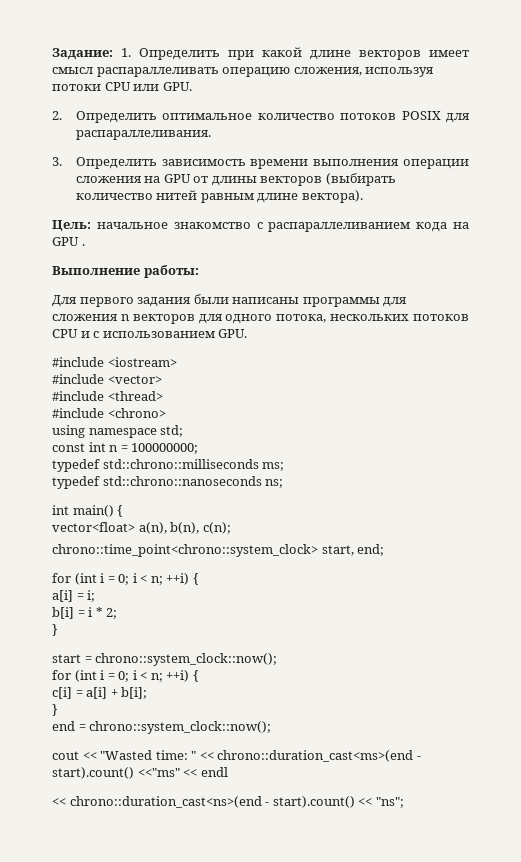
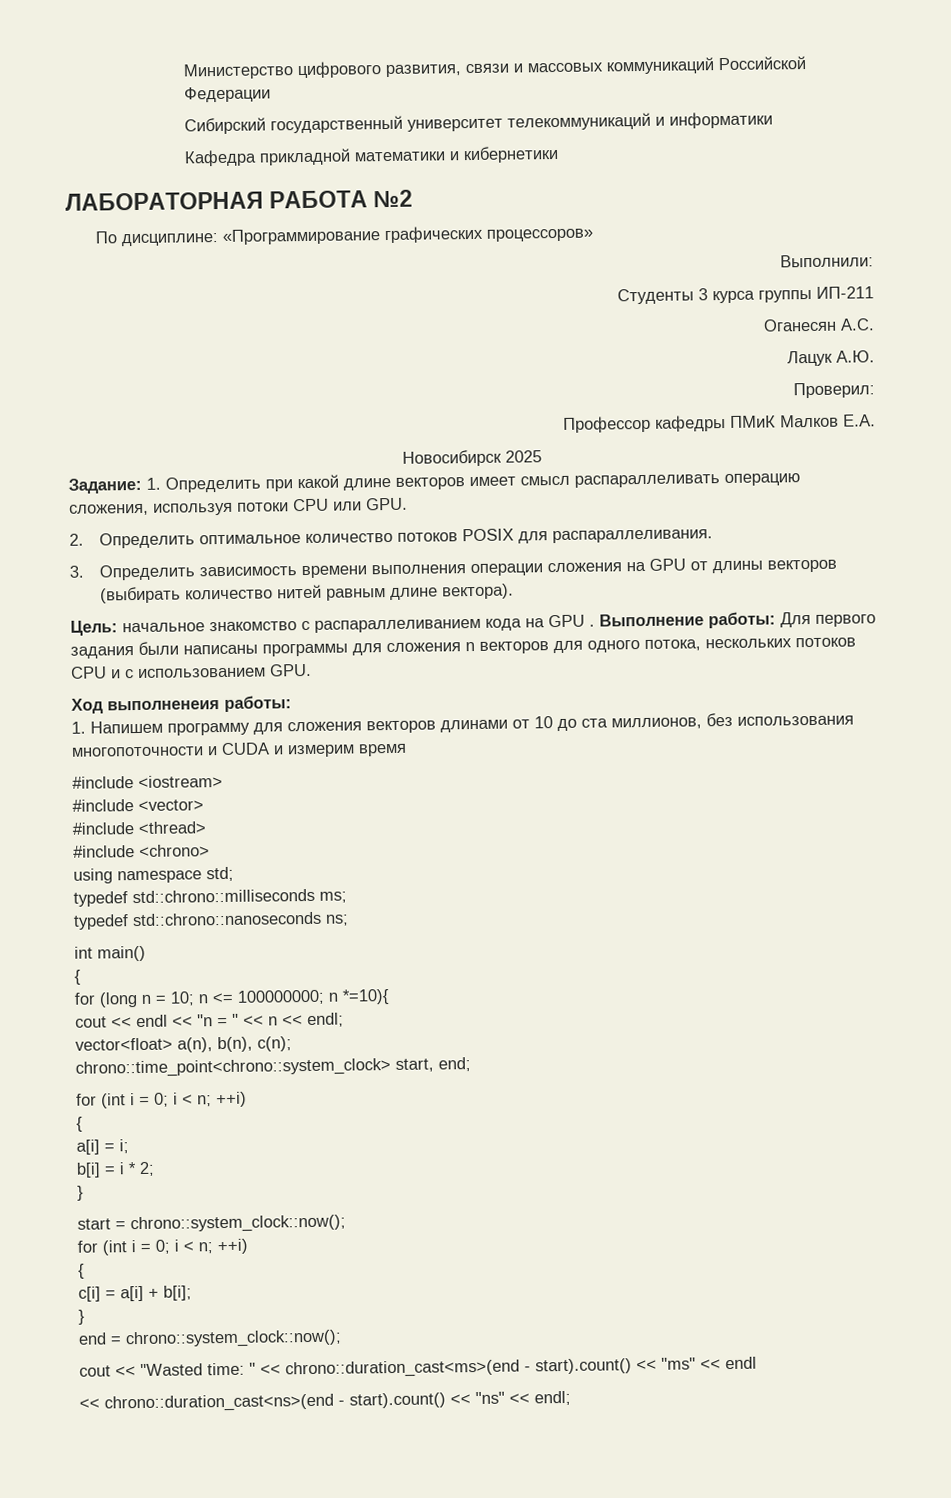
+ Министерство цифрового развития, связи и массовых коммуникаций Российской Федерации
+ Сибирский государственный университет телекоммуникаций и информатики
+ Кафедра прикладной математики и кибернетики
+ ЛАБОРАТОРНАЯ РАБОТА №2
+ По дисциплине: «Программирование графических процессоров»
+ Выполнили:
+ Студенты 3 курса группы ИП-211
+ Оганесян А.С.
+ Лацук А.Ю.
+ Проверил:
+ Профессор кафедры ПМиК Малков Е.А.
+ Новосибирск 2025
- Цель: начальное знакомство с распараллеливанием кода на GPU .
- Выполнение работы:
- Для первого задания были написаны программы для сложения n векторов для одного потока, нескольких потоков CPU и с использованием GPU.
+ Цель: начальное знакомство с распараллеливанием кода на GPU . Выполнение работы: Для первого задания были написаны программы для сложения n векторов для одного потока, нескольких потоков CPU и с использованием GPU.
+ Ход выполненеия работы:
+ 1. Напишем программу для сложения векторов длинами от 10 до ста миллионов, без использования многопоточности и CUDA и измерим время
- const int n = 100000000;
- int main() {
+ int main()
+ {
+ for (long n = 10; n <= 100000000; n *=10){
+ cout << endl << "n = " << n << endl;
  chrono::time_point<chrono::system_clock> start, end;
- for (int i = 0; i < n; ++i) {
+ for (int i = 0; i < n; ++i)
+ {
  start = chrono::system_clock::now();
- for (int i = 0; i < n; ++i) {
+ for (int i = 0; i < n; ++i)
+ {
- cout << "Wasted time: " << chrono::duration_cast<ms>(end - start).count() <<"ms" << endl
+ cout << "Wasted time: " << chrono::duration_cast<ms>(end - start).count() << "ms" << endl
- << chrono::duration_cast<ns>(end - start).count() << "ns";
+ << chrono::duration_cast<ns>(end - start).count() << "ns" << endl;

